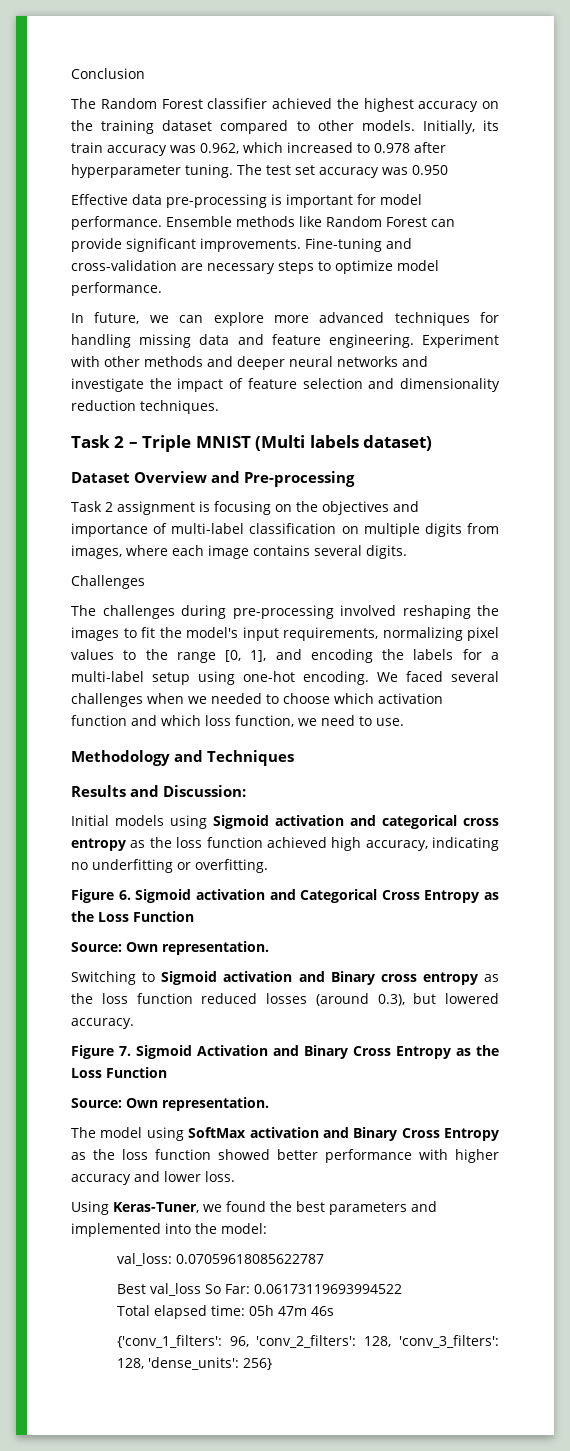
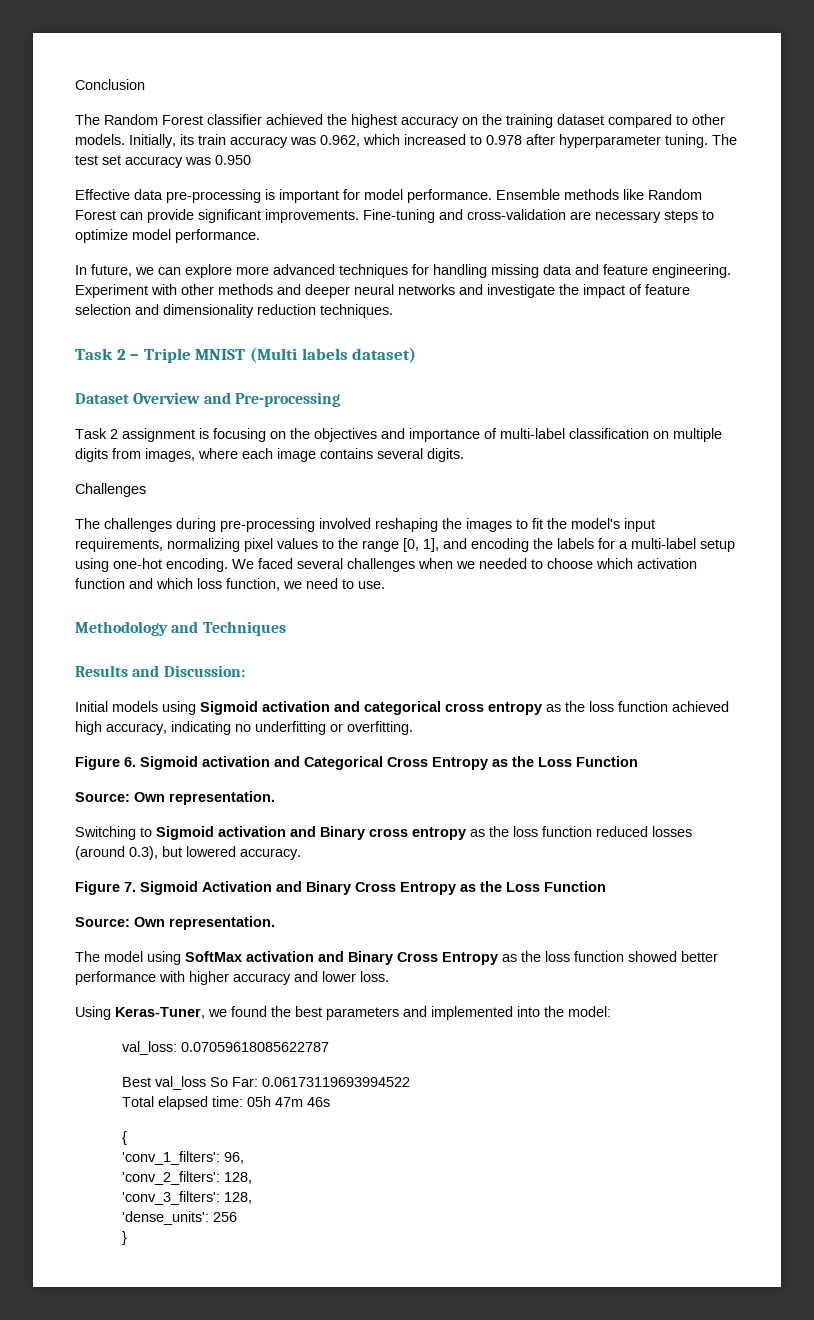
- {'conv_1_filters': 96, 'conv_2_filters': 128, 'conv_3_filters': 128, 'dense_units': 256}
+ {
+ 'conv_1_filters': 96,
+ 'conv_2_filters': 128,
+ 'conv_3_filters': 128,
+ 'dense_units': 256
+ }

